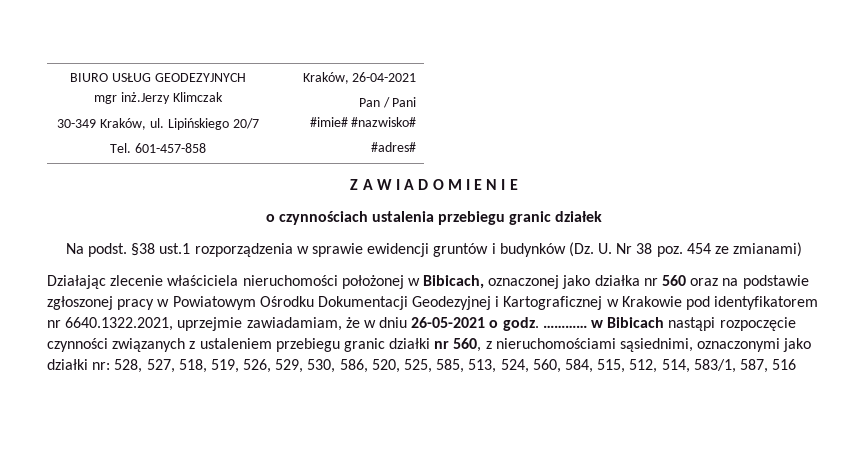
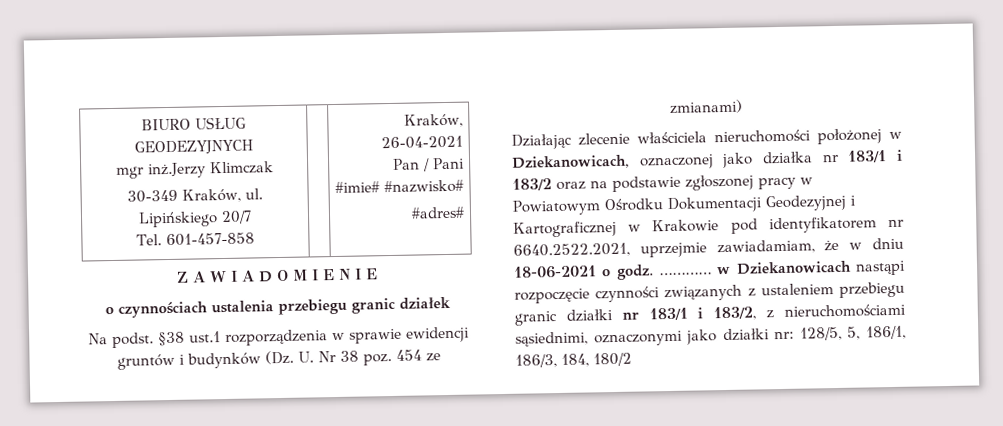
- Działając zlecenie właściciela nieruchomości położonej w Bibicach, oznaczonej jako działka nr 560 oraz na podstawie zgłoszonej pracy w Powiatowym Ośrodku Dokumentacji Geodezyjnej i Kartograficznej w Krakowie pod identyfikatorem nr 6640.1322.2021, uprzejmie zawiadamiam, że w dniu 26-05-2021 o godz.
+ Działając zlecenie właściciela nieruchomości położonej w Dziekanowicach, oznaczonej jako działka nr 183/1 i 183/2 oraz na podstawie zgłoszonej pracy w Powiatowym Ośrodku Dokumentacji Geodezyjnej i Kartograficznej w Krakowie pod identyfikatorem nr 6640.2522.2021, uprzejmie zawiadamiam, że w dniu 18-06-2021 o godz.
- ………… w Bibicach nastąpi rozpoczęcie czynności związanych z ustaleniem przebiegu granic działki nr 560, z nieruchomościami sąsiednimi, oznaczonymi jako działki nr: 528, 527, 518, 519, 526, 529, 530, 586, 520, 525, 585, 513, 524, 560, 584, 515, 512, 514, 583/1, 587, 516
+ ………… w Dziekanowicach nastąpi rozpoczęcie czynności związanych z ustaleniem przebiegu granic działki nr 183/1 i 183/2, z nieruchomościami sąsiednimi, oznaczonymi jako działki nr: 128/5, 5, 186/1, 186/3, 184, 180/2

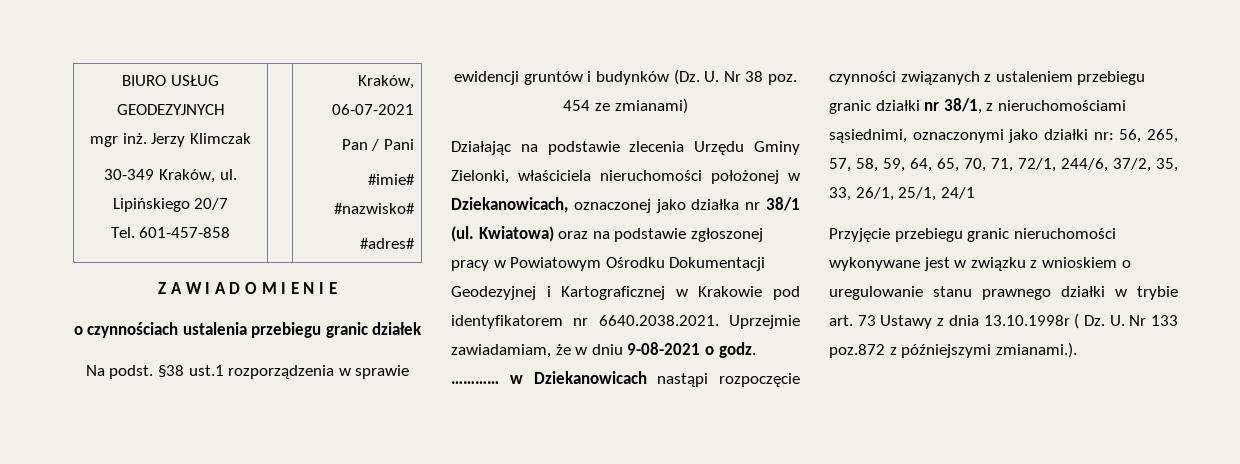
  BIURO USŁUG GEODEZYJNYCH
- mgr inż.Jerzy Klimczak
+ mgr inż. Jerzy Klimczak
  30-349 Kraków, ul. Lipińskiego 20/7
- Tel. 601-457-858 | | Kraków, 26-04-2021
+ Tel. 601-457-858 | | Kraków, 06-07-2021
- Działając zlecenie właściciela nieruchomości położonej w Dziekanowicach, oznaczonej jako działka nr 183/1 i 183/2 oraz na podstawie zgłoszonej pracy w Powiatowym Ośrodku Dokumentacji Geodezyjnej i Kartograficznej w Krakowie pod identyfikatorem nr 6640.2522.2021, uprzejmie zawiadamiam, że w dniu 18-06-2021 o godz.
+ Działając na podstawie zlecenia Urzędu Gminy Zielonki, właściciela nieruchomości położonej w Dziekanowicach, oznaczonej jako działka nr 38/1 (ul. Kwiatowa) oraz na podstawie zgłoszonej pracy w Powiatowym Ośrodku Dokumentacji Geodezyjnej i Kartograficznej w Krakowie pod identyfikatorem nr 6640.2038.2021. Uprzejmie zawiadamiam, że w dniu 9-08-2021 o godz.
- ………… w Dziekanowicach nastąpi rozpoczęcie czynności związanych z ustaleniem przebiegu granic działki nr 183/1 i 183/2, z nieruchomościami sąsiednimi, oznaczonymi jako działki nr: 128/5, 5, 186/1, 186/3, 184, 180/2
+ ………… w Dziekanowicach nastąpi rozpoczęcie czynności związanych z ustaleniem przebiegu granic działki nr 38/1, z nieruchomościami sąsiednimi, oznaczonymi jako działki nr: 56, 265, 57, 58, 59, 64, 65, 70, 71, 72/1, 244/6, 37/2, 35, 33, 26/1, 25/1, 24/1
+ Przyjęcie przebiegu granic nieruchomości wykonywane jest w związku z wnioskiem o uregulowanie stanu prawnego działki w trybie art. 73 Ustawy z dnia 13.10.1998r ( Dz. U. Nr 133 poz.872 z późniejszymi zmianami.).

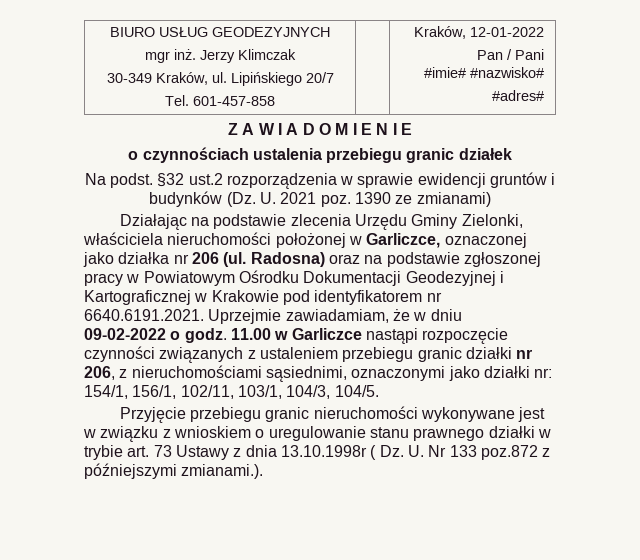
  BIURO USŁUG GEODEZYJNYCH
  mgr inż. Jerzy Klimczak
  30-349 Kraków, ul. Lipińskiego 20/7
- Tel. 601-457-858 | | Kraków, 06-07-2021
+ Tel. 601-457-858 | | Kraków, 12-01-2022
- §38 ust.1 rozporządzenia w sprawie ewidencji gruntów i budynków (Dz. U. Nr 38 poz. 454 ze zmianami)
+ §32 ust.2 rozporządzenia w sprawie ewidencji gruntów i budynków (Dz. U. 2021 poz. 1390 ze zmianami)
- Działając na podstawie zlecenia Urzędu Gminy Zielonki, właściciela nieruchomości położonej w Dziekanowicach, oznaczonej jako działka nr 38/1 (ul. Kwiatowa) oraz na podstawie zgłoszonej pracy w Powiatowym Ośrodku Dokumentacji Geodezyjnej i Kartograficznej w Krakowie pod identyfikatorem nr 6640.2038.2021. Uprzejmie zawiadamiam, że w dniu 9-08-2021 o godz.
+ Działając na podstawie zlecenia Urzędu Gminy Zielonki, właściciela nieruchomości położonej w Garliczce, oznaczonej jako działka nr 206 (ul. Radosna) oraz na podstawie zgłoszonej pracy w Powiatowym Ośrodku Dokumentacji Geodezyjnej i Kartograficznej w Krakowie pod identyfikatorem nr 6640.6191.2021. Uprzejmie zawiadamiam, że w dniu
+ 09-02-2022 o godz.
- ………… w Dziekanowicach nastąpi rozpoczęcie czynności związanych z ustaleniem przebiegu granic działki nr 38/1, z nieruchomościami sąsiednimi, oznaczonymi jako działki nr: 56, 265, 57, 58, 59, 64, 65, 70, 71, 72/1, 244/6, 37/2, 35, 33, 26/1, 25/1, 24/1
+ 11.00 w Garliczce nastąpi rozpoczęcie czynności związanych z ustaleniem przebiegu granic działki nr 206, z nieruchomościami sąsiednimi, oznaczonymi jako działki nr: 154/1, 156/1, 102/11, 103/1, 104/3, 104/5.

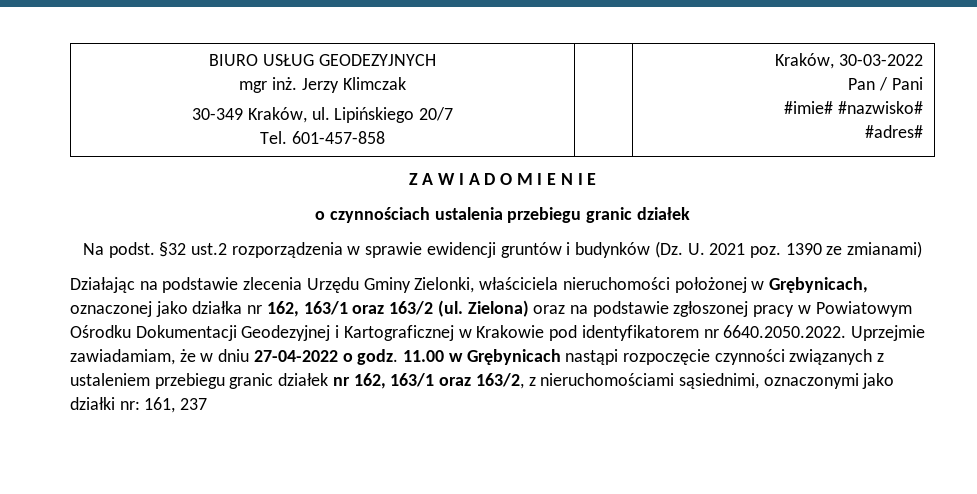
  BIURO USŁUG GEODEZYJNYCH
  mgr inż. Jerzy Klimczak
  30-349 Kraków, ul. Lipińskiego 20/7
- Tel. 601-457-858 | | Kraków, 12-01-2022
+ Tel. 601-457-858 | | Kraków, 30-03-2022
- Działając na podstawie zlecenia Urzędu Gminy Zielonki, właściciela nieruchomości położonej w Garliczce, oznaczonej jako działka nr 206 (ul. Radosna) oraz na podstawie zgłoszonej pracy w Powiatowym Ośrodku Dokumentacji Geodezyjnej i Kartograficznej w Krakowie pod identyfikatorem nr 6640.6191.2021. Uprzejmie zawiadamiam, że w dniu
- 09-02-2022 o godz.
+ Działając na podstawie zlecenia Urzędu Gminy Zielonki, właściciela nieruchomości położonej w Grębynicach, oznaczonej jako działka nr 162, 163/1 oraz 163/2 (ul. Zielona) oraz na podstawie zgłoszonej pracy w Powiatowym Ośrodku Dokumentacji Geodezyjnej i Kartograficznej w Krakowie pod identyfikatorem nr 6640.2050.2022. Uprzejmie zawiadamiam, że w dniu 27-04-2022 o godz.
- 11.00 w Garliczce nastąpi rozpoczęcie czynności związanych z ustaleniem przebiegu granic działki nr 206, z nieruchomościami sąsiednimi, oznaczonymi jako działki nr: 154/1, 156/1, 102/11, 103/1, 104/3, 104/5.
- Przyjęcie przebiegu granic nieruchomości wykonywane jest w związku z wnioskiem o uregulowanie stanu prawnego działki w trybie art. 73 Ustawy z dnia 13.10.1998r ( Dz. U. Nr 133 poz.872 z późniejszymi zmianami.).
+ 11.00 w Grębynicach nastąpi rozpoczęcie czynności związanych z ustaleniem przebiegu granic działek nr 162, 163/1 oraz 163/2, z nieruchomościami sąsiednimi, oznaczonymi jako działki nr: 161, 237

